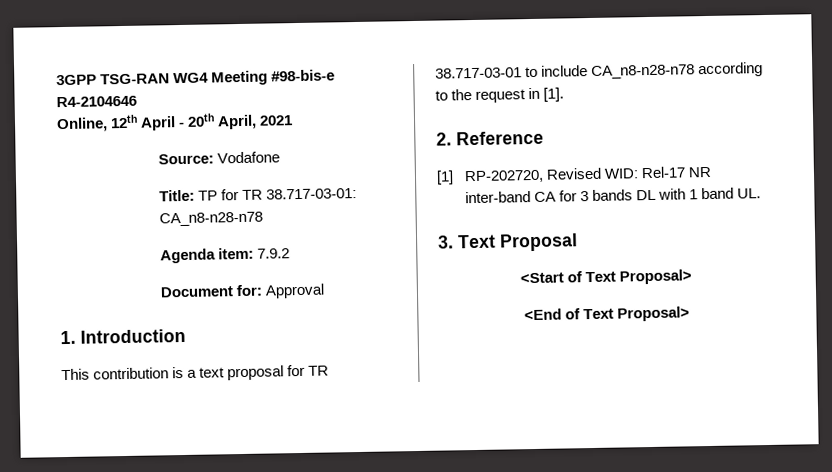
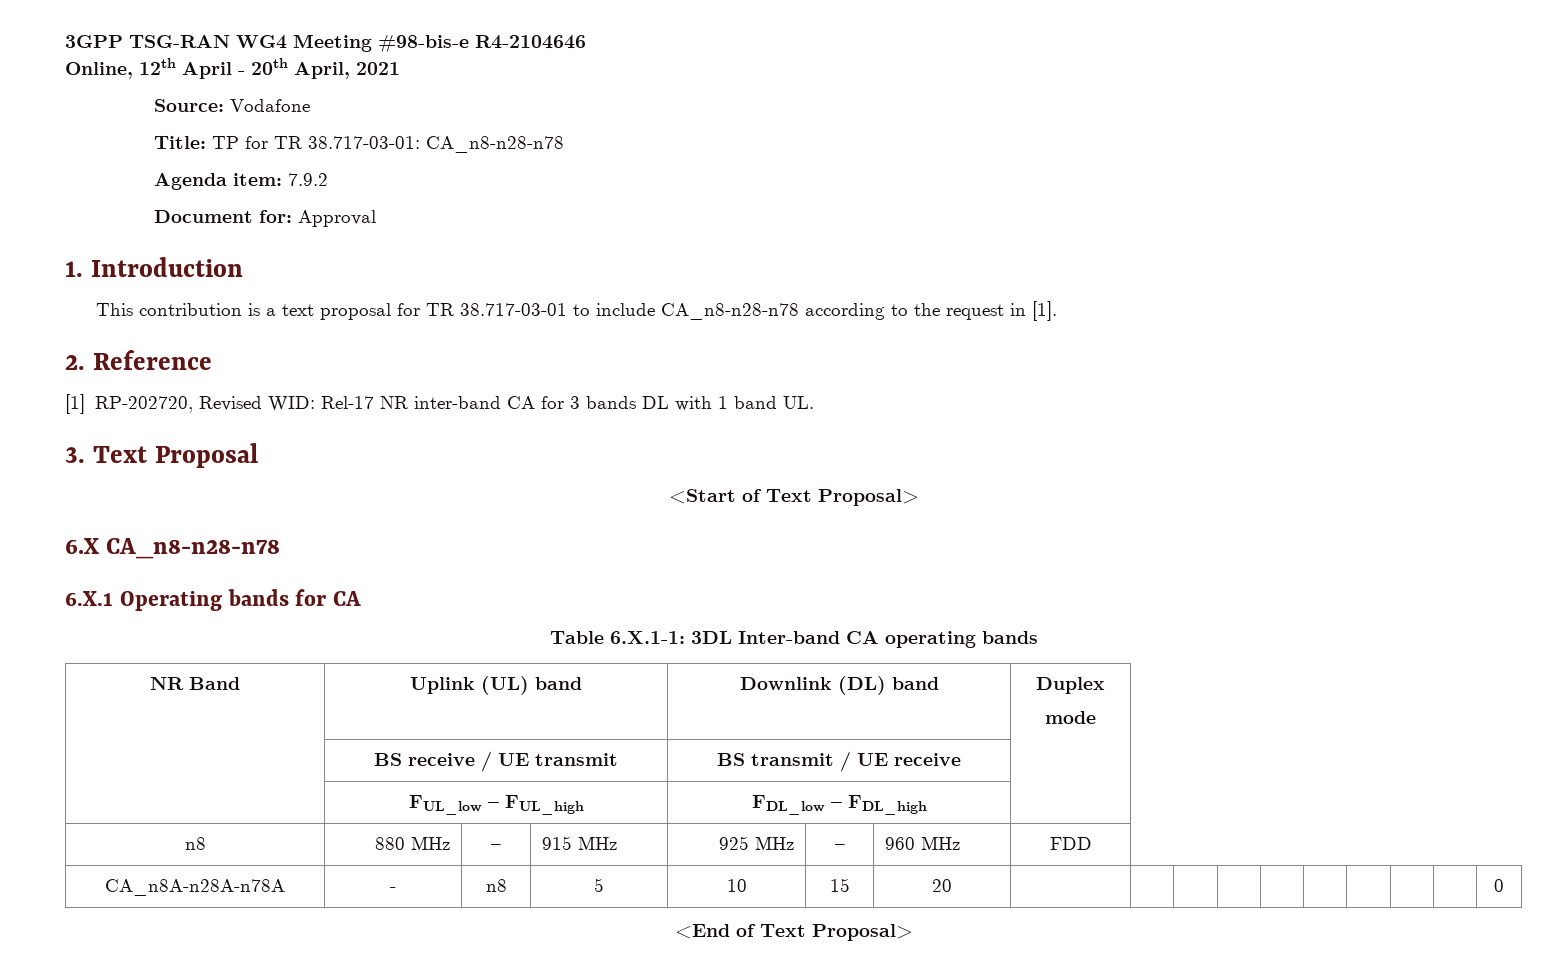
+ 6.X CA_n8-n28-n78
+ 6.X.1 Operating bands for CA
+ Table 6.X.1-1: 3DL Inter-band CA operating bands
+ NR Band | Uplink (UL) band | Downlink (DL) band | Duplex
+ mode
+ | BS receive / UE transmit | BS transmit / UE receive |
+ | FUL_low – FUL_high | FDL_low – FDL_high |
+ n8 | 880 MHz | – | 915 MHz | 925 MHz | – | 960 MHz | FDD
+ CA_n8A-n28A-n78A | - | n8 | 5 | 10 | 15 | 20 | | | | | | | | | | 0

